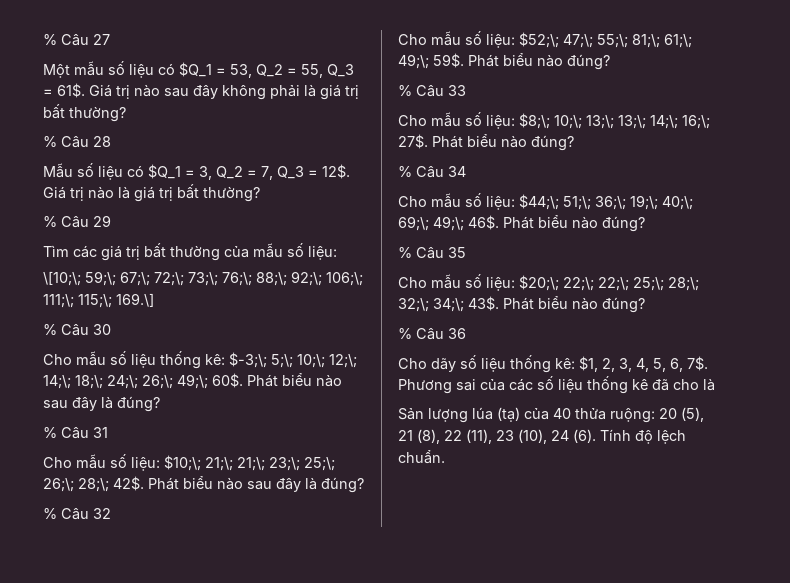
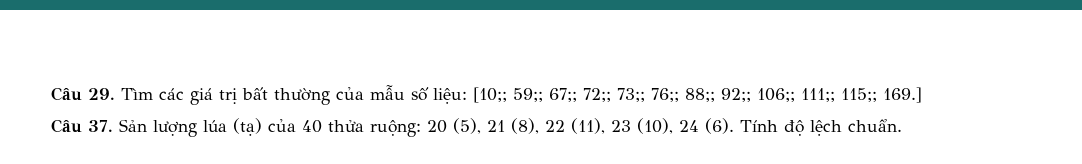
- % Câu 27
- Một mẫu số liệu có $Q_1 = 53, Q_2 = 55, Q_3 = 61$. Giá trị nào sau đây không phải là giá trị bất thường?
- % Câu 28
- Mẫu số liệu có $Q_1 = 3, Q_2 = 7, Q_3 = 12$. Giá trị nào là giá trị bất thường?
- % Câu 29
- Tìm các giá trị bất thường của mẫu số liệu:
- \[10;\; 59;\; 67;\; 72;\; 73;\; 76;\; 88;\; 92;\; 106;\; 111;\; 115;\; 169.\]
- % Câu 30
- Cho mẫu số liệu thống kê: $-3;\; 5;\; 10;\; 12;\; 14;\; 18;\; 24;\; 26;\; 49;\; 60$. Phát biểu nào sau đây là đúng?
- % Câu 31
- Cho mẫu số liệu: $10;\; 21;\; 21;\; 23;\; 25;\; 26;\; 28;\; 42$. Phát biểu nào sau đây là đúng?
- % Câu 32
- Cho mẫu số liệu: $52;\; 47;\; 55;\; 81;\; 61;\; 49;\; 59$. Phát biểu nào đúng?
- % Câu 33
- Cho mẫu số liệu: $8;\; 10;\; 13;\; 13;\; 14;\; 16;\; 27$. Phát biểu nào đúng?
- % Câu 34
- Cho mẫu số liệu: $44;\; 51;\; 36;\; 19;\; 40;\; 69;\; 49;\; 46$. Phát biểu nào đúng?
- % Câu 35
- Cho mẫu số liệu: $20;\; 22;\; 22;\; 25;\; 28;\; 32;\; 34;\; 43$. Phát biểu nào đúng?
- % Câu 36
- Cho dãy số liệu thống kê: $1, 2, 3, 4, 5, 6, 7$. Phương sai của các số liệu thống kê đã cho là
- Sản lượng lúa (tạ) của 40 thửa ruộng: 20 (5), 21 (8), 22 (11), 23 (10), 24 (6).
+ Câu 29. Tìm các giá trị bất thường của mẫu số liệu: [10;; 59;; 67;; 72;; 73;; 76;; 88;; 92;; 106;; 111;; 115;; 169.]
+ Câu 37. Sản lượng lúa (tạ) của 40 thửa ruộng: 20 (5), 21 (8), 22 (11), 23 (10), 24 (6).

